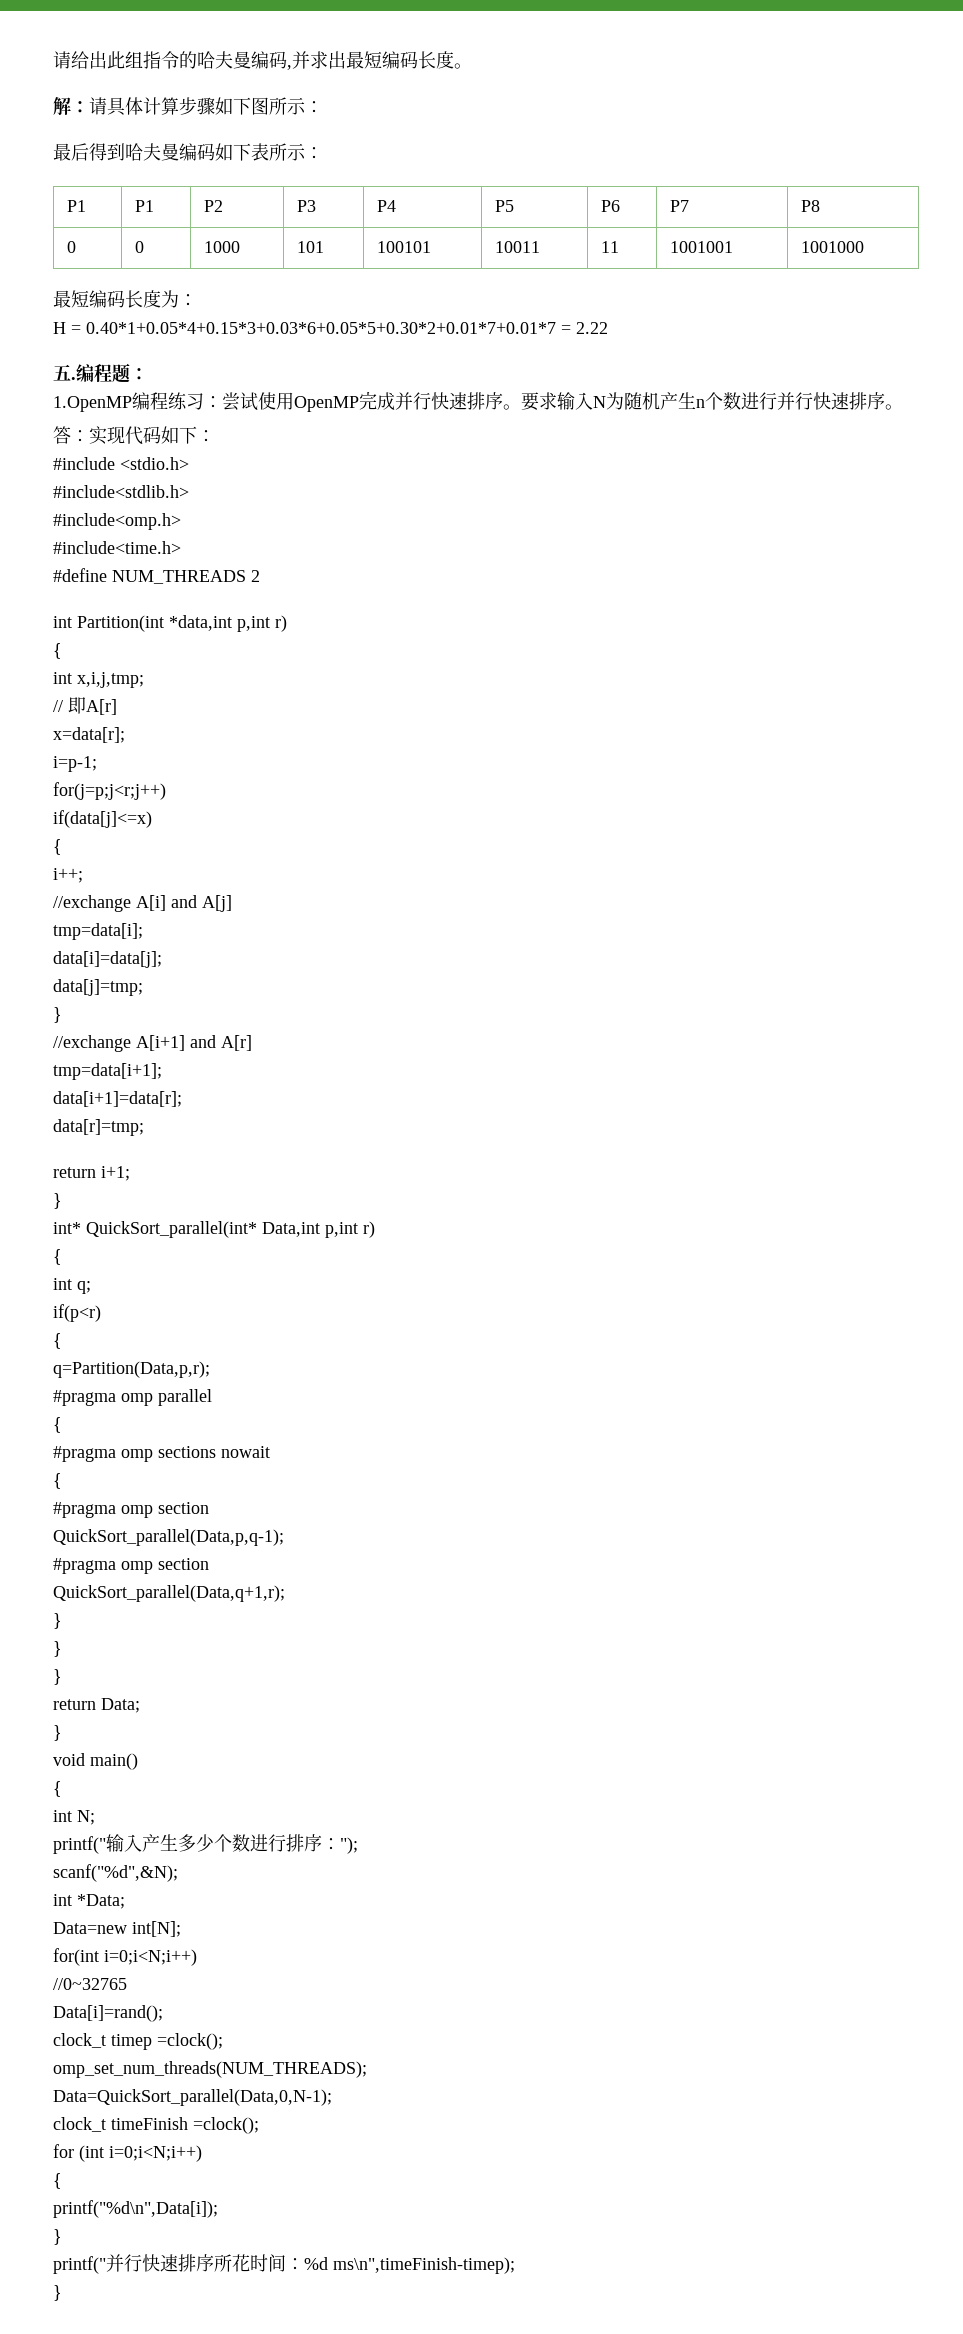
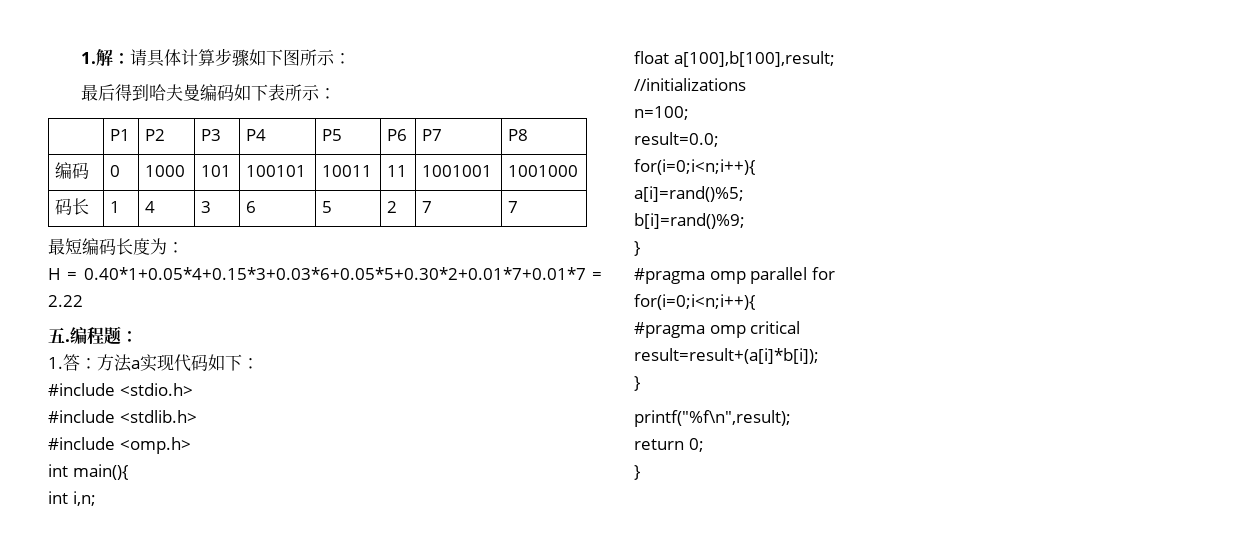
- 请给出此组指令的哈夫曼编码,并求出最短编码长度。
- 解：请具体计算步骤如下图所示：
+ 1.解：请具体计算步骤如下图所示：
- P1 | P1 | P2 | P3 | P4 | P5 | P6 | P7 | P8
+ | P1 | P2 | P3 | P4 | P5 | P6 | P7 | P8
- 0 | 0 | 1000 | 101 | 100101 | 10011 | 11 | 1001001 | 1001000
+ 编码 | 0 | 1000 | 101 | 100101 | 10011 | 11 | 1001001 | 1001000
+ 码长 | 1 | 4 | 3 | 6 | 5 | 2 | 7 | 7
- 1.OpenMP编程练习：尝试使用OpenMP完成并行快速排序。要求输入N为随机产生n个数进行并行快速排序。
- 答：实现代码如下：
+ 1.答：方法a实现代码如下：
- #include<stdlib.h>
- #include<omp.h>
- #include<time.h>
- #define NUM_THREADS 2
- int Partition(int *data,int p,int r)
- {
- int x,i,j,tmp;
- // 即A[r]
- x=data[r];
- i=p-1;
- for(j=p;j<r;j++)
- if(data[j]<=x)
- {
- i++;
- //exchange A[i] and A[j]
- tmp=data[i];
- data[i]=data[j];
- data[j]=tmp;
+ #include <stdlib.h>
+ #include <omp.h>
+ int main(){
+ int i,n;
+ float a[100],b[100],result;
+ //initializations
+ n=100;
+ result=0.0;
+ for(i=0;i<n;i++){
+ a[i]=rand()%5;
+ b[i]=rand()%9;
  }
- //exchange A[i+1] and A[r]
- tmp=data[i+1];
- data[i+1]=data[r];
- data[r]=tmp;
- return i+1;
- }
- int* QuickSort_parallel(int* Data,int p,int r)
- {
- int q;
- if(p<r)
- {
- q=Partition(Data,p,r);
- #pragma omp parallel
- {
- #pragma omp sections nowait
- {
- #pragma omp section
- QuickSort_parallel(Data,p,q-1);
- #pragma omp section
- QuickSort_parallel(Data,q+1,r);
+ #pragma omp parallel for
+ for(i=0;i<n;i++){
+ #pragma omp critical
+ result=result+(a[i]*b[i]);
  }
- }
- }
- return Data;
- }
- void main()
- {
- int N;
- printf("输入产生多少个数进行排序：");
- scanf("%d",&N);
- int *Data;
- Data=new int[N];
- for(int i=0;i<N;i++)
- //0~32765
- Data[i]=rand();
- clock_t timep =clock();
- omp_set_num_threads(NUM_THREADS);
- Data=QuickSort_parallel(Data,0,N-1);
- clock_t timeFinish =clock();
- for (int i=0;i<N;i++)
- {
- printf("%d\n",Data[i]);
- }
- printf("并行快速排序所花时间：%d ms\n",timeFinish-timep);
+ printf("%f\n",result);
+ return 0;

